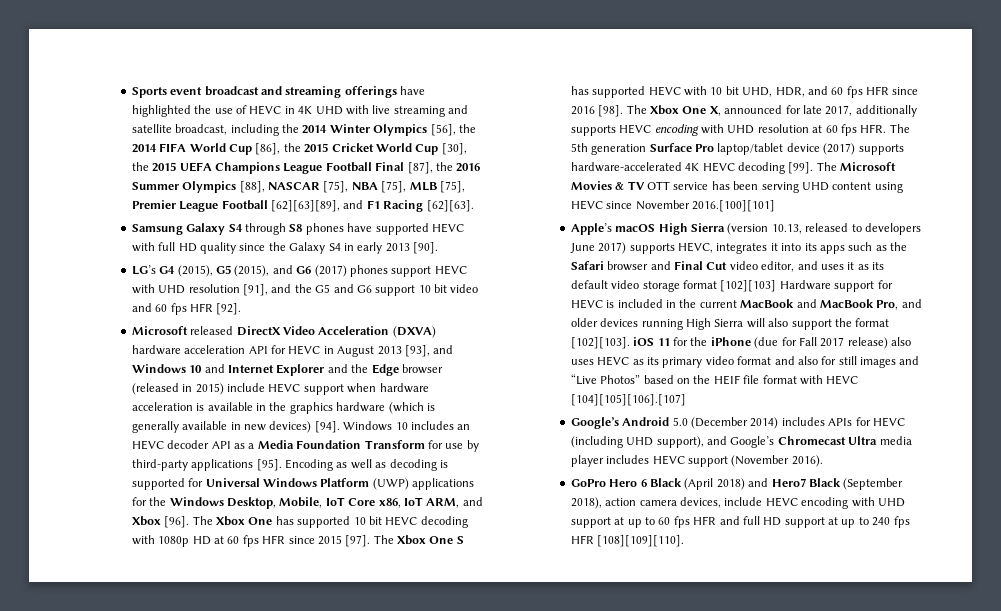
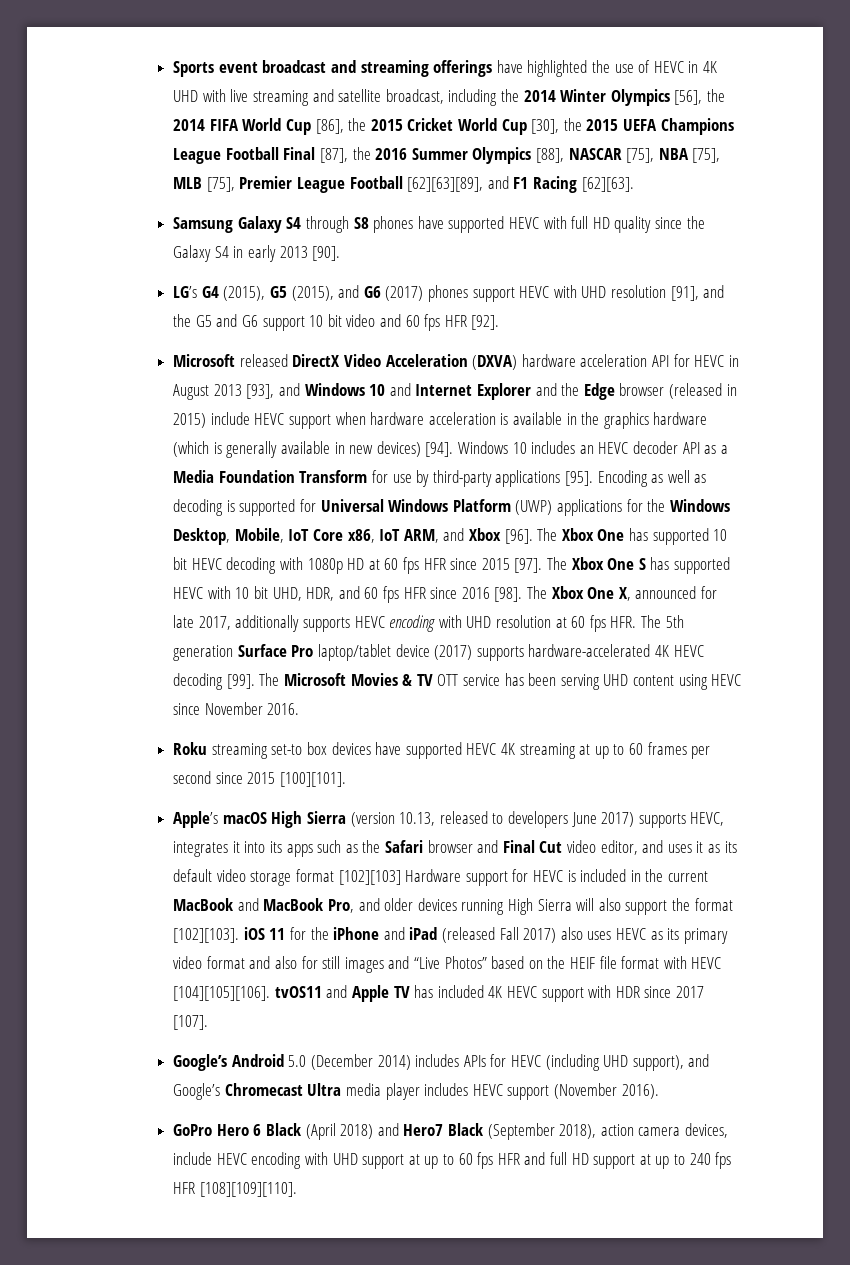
- The Microsoft Movies & TV OTT service has been serving UHD content using HEVC since November 2016.[100][101]
+ The Microsoft Movies & TV OTT service has been serving UHD content using HEVC since November 2016.
+ Roku streaming set-to box devices have supported HEVC 4K streaming at up to 60 frames per second since 2015 [100][101].
- Apple’s macOS High Sierra (version 10.13, released to developers June 2017) supports HEVC, integrates it into its apps such as the Safari browser and Final Cut video editor, and uses it as its default video storage format [102][103] Hardware support for HEVC is included in the current MacBook and MacBook Pro, and older devices running High Sierra will also support the format [102][103]. iOS 11 for the iPhone (due for Fall 2017 release) also uses HEVC as its primary video format and also for still images and “Live Photos” based on the HEIF file format with HEVC [104][105][106].[107]
+ Apple’s macOS High Sierra (version 10.13, released to developers June 2017) supports HEVC, integrates it into its apps such as the Safari browser and Final Cut video editor, and uses it as its default video storage format [102][103] Hardware support for HEVC is included in the current MacBook and MacBook Pro, and older devices running High Sierra will also support the format [102][103]. iOS 11 for the iPhone and iPad (released Fall 2017) also uses HEVC as its primary video format and also for still images and “Live Photos” based on the HEIF file format with HEVC [104][105][106]. tvOS11 and Apple TV has included 4K HEVC support with HDR since 2017 [107].

